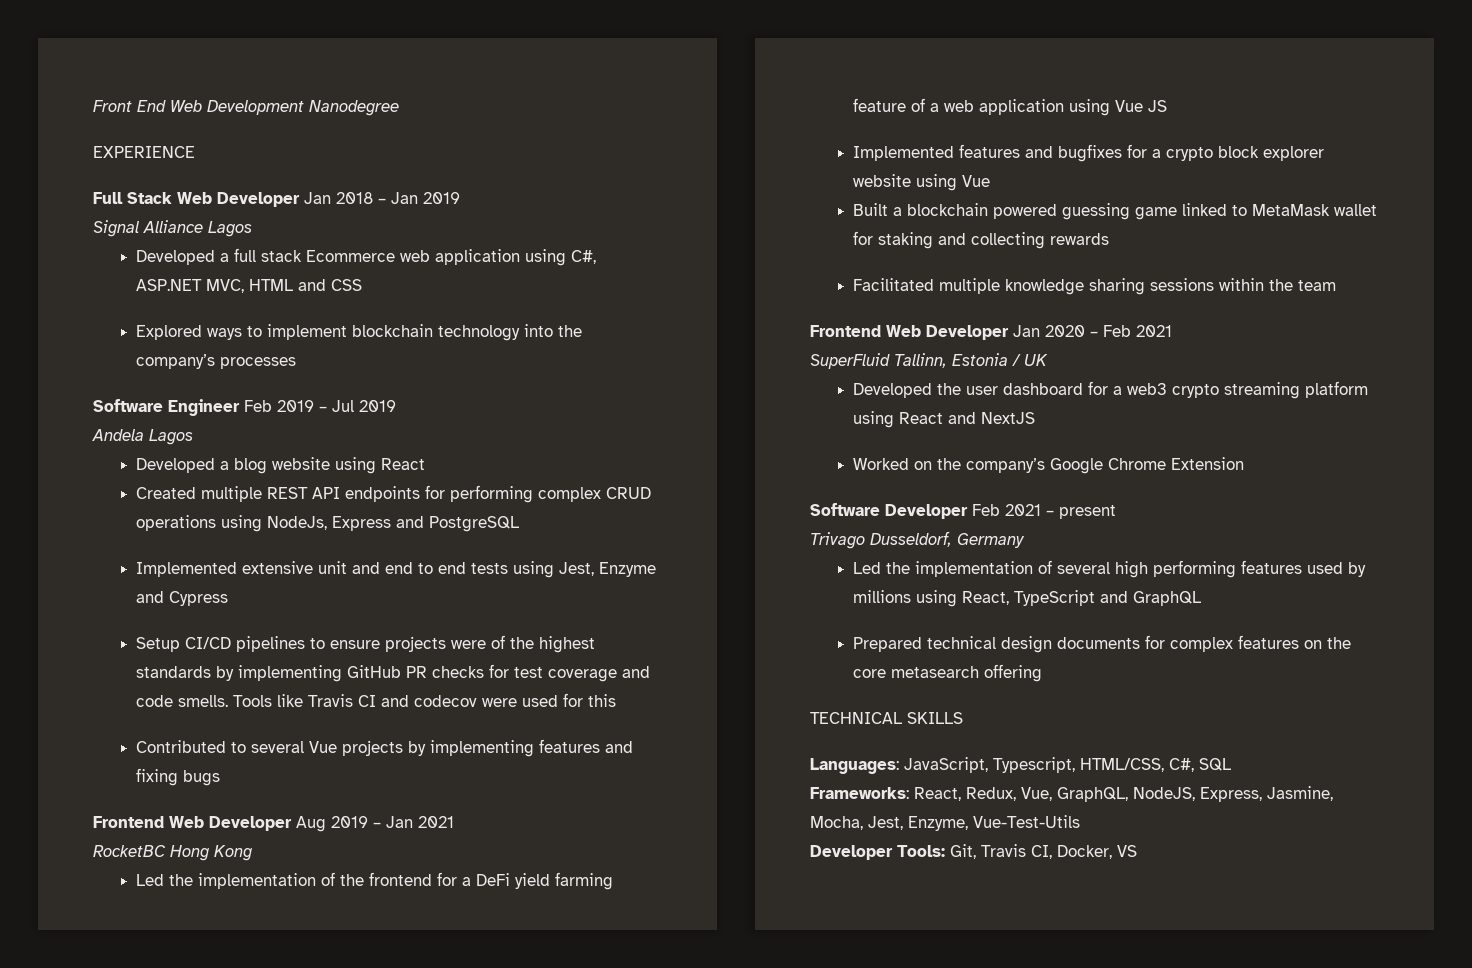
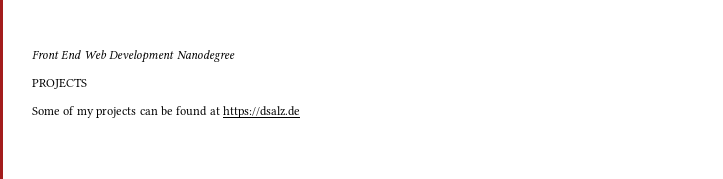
- EXPERIENCE
- Full Stack Web Developer Jan 2018 – Jan 2019
- Signal Alliance Lagos
- Developed a full stack Ecommerce web application using C#, ASP.NET MVC, HTML and CSS
- Explored ways to implement blockchain technology into the company’s processes
- Software Engineer Feb 2019 – Jul 2019
- Andela Lagos
- Developed a blog website using React
- Created multiple REST API endpoints for performing complex CRUD operations using NodeJs, Express and PostgreSQL
- Implemented extensive unit and end to end tests using Jest, Enzyme and Cypress
- Setup CI/CD pipelines to ensure projects were of the highest standards by implementing GitHub PR checks for test coverage and code smells. Tools like Travis CI and codecov were used for this
- Contributed to several Vue projects by implementing features and fixing bugs
- Frontend Web Developer Aug 2019 – Jan 2021
- RocketBC Hong Kong
- Led the implementation of the frontend for a DeFi yield farming feature of a web application using Vue JS
- Implemented features and bugfixes for a crypto block explorer website using Vue
- Built a blockchain powered guessing game linked to MetaMask wallet for staking and collecting rewards
- Facilitated multiple knowledge sharing sessions within the team
- Frontend Web Developer Jan 2020 – Feb 2021
- SuperFluid Tallinn, Estonia / UK
- Developed the user dashboard for a web3 crypto streaming platform using React and NextJS
- Worked on the company’s Google Chrome Extension
- Software Developer Feb 2021 – present
- Trivago Dusseldorf, Germany
- Led the implementation of several high performing features used by millions using React, TypeScript and GraphQL
- Prepared technical design documents for complex features on the core metasearch offering
- TECHNICAL SKILLS
- Languages: JavaScript, Typescript, HTML/CSS, C#, SQL
- Frameworks: React, Redux, Vue, GraphQL, NodeJS, Express, Jasmine, Mocha, Jest, Enzyme, Vue-Test-Utils
- Developer Tools: Git, Travis CI, Docker, VS
+ PROJECTS
+ Some of my projects can be found at https://dsalz.de

